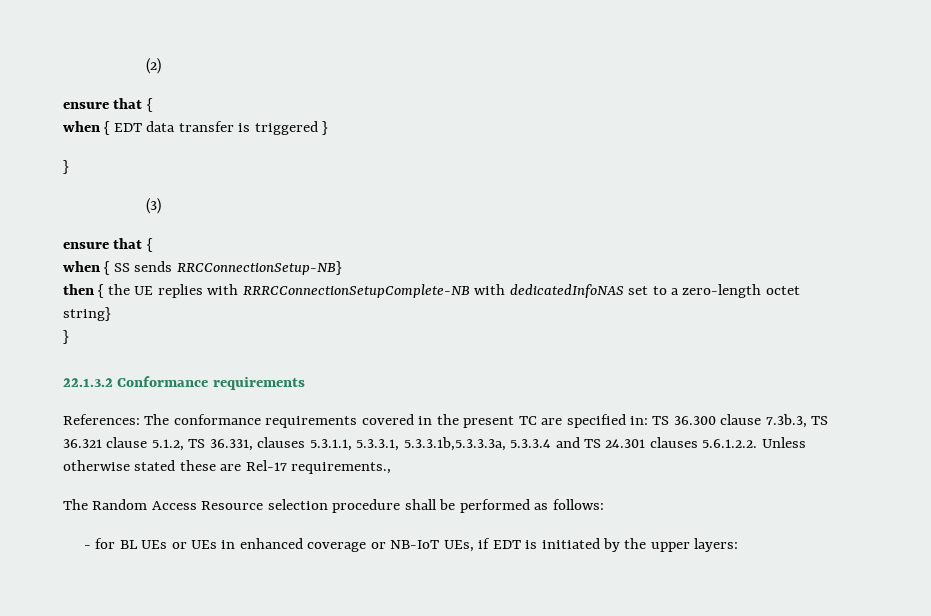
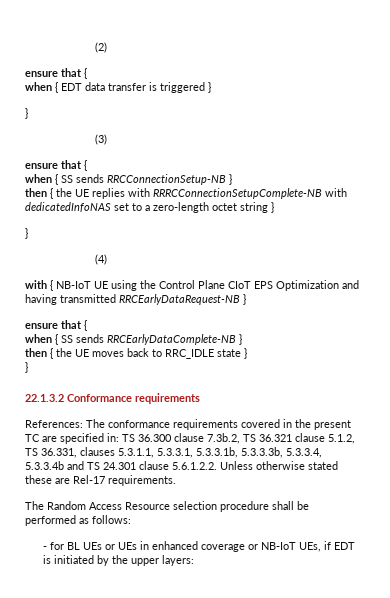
- when { SS sends RRCConnectionSetup-NB}
+ when { SS sends RRCConnectionSetup-NB }
- then { the UE replies with RRRCConnectionSetupComplete-NB with dedicatedInfoNAS set to a zero-length octet string}
+ then { the UE replies with RRRCConnectionSetupComplete-NB with dedicatedInfoNAS set to a zero-length octet string }
+ }
+ (4)
+ with { NB-IoT UE using the Control Plane CIoT EPS Optimization and having transmitted RRCEarlyDataRequest-NB }
+ ensure that {
+ when { SS sends RRCEarlyDataComplete-NB }
+ then { the UE moves back to RRC_IDLE state }
- References: The conformance requirements covered in the present TC are specified in: TS 36.300 clause 7.3b.3, TS 36.321 clause 5.1.2, TS 36.331, clauses 5.3.1.1, 5.3.3.1, 5.3.3.1b,5.3.3.3a, 5.3.3.4 and TS 24.301 clauses 5.6.1.2.2. Unless otherwise stated these are Rel-17 requirements.,
+ References: The conformance requirements covered in the present TC are specified in: TS 36.300 clause 7.3b.2, TS 36.321 clause 5.1.2, TS 36.331, clauses 5.3.1.1, 5.3.3.1, 5.3.3.1b, 5.3.3.3b, 5.3.3.4, 5.3.3.4b and TS 24.301 clause 5.6.1.2.2. Unless otherwise stated these are Rel-17 requirements.

